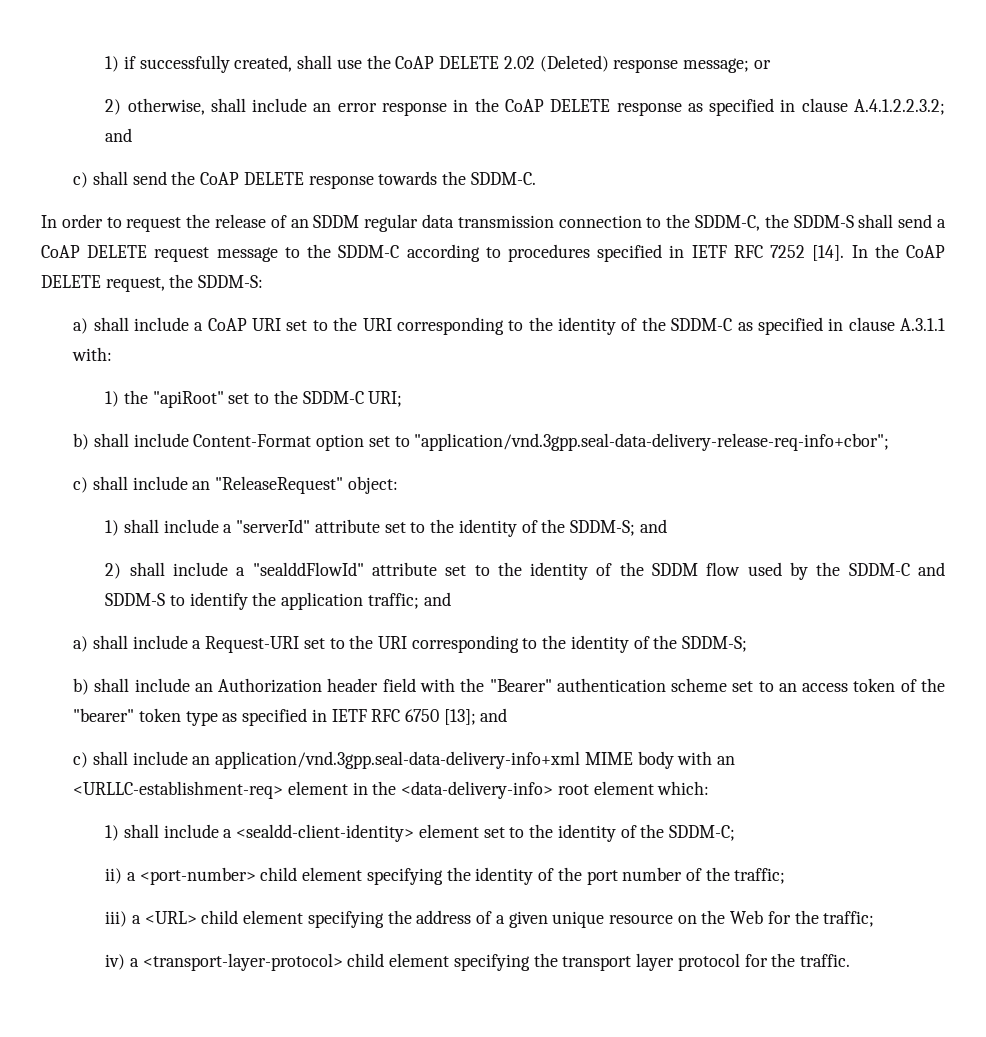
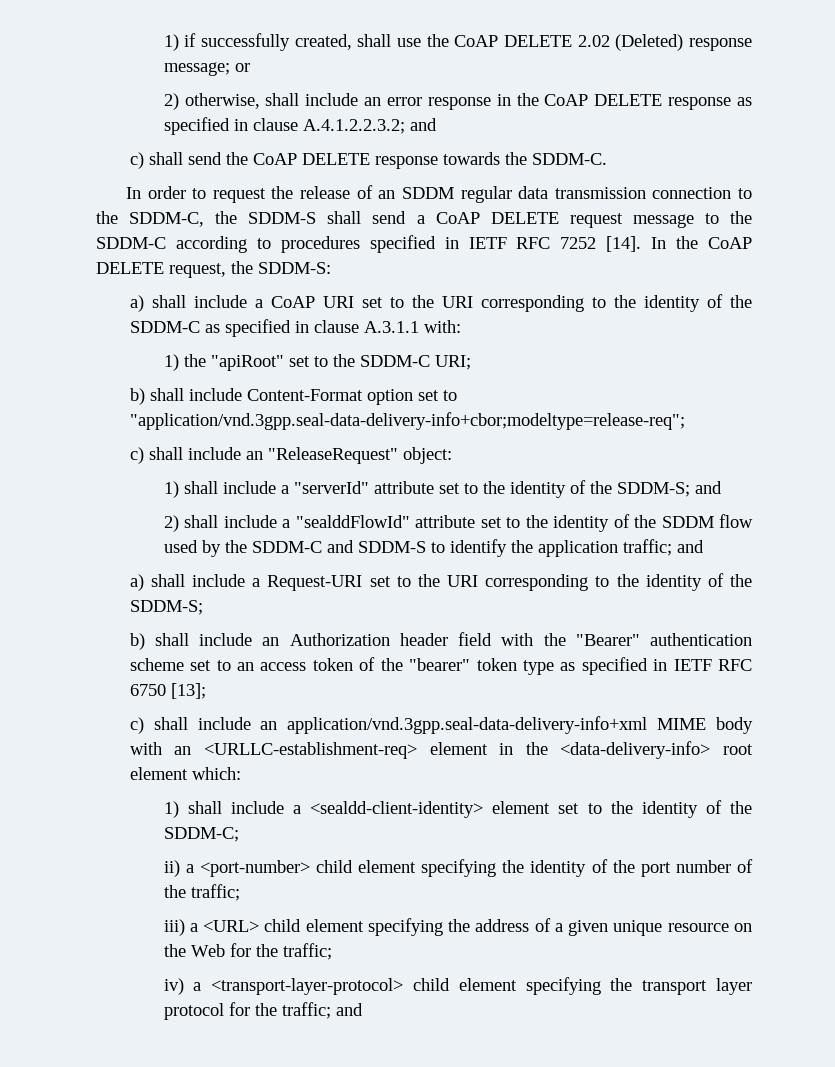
- b) shall include Content-Format option set to "application/vnd.3gpp.seal-data-delivery-release-req-info+cbor";
+ b) shall include Content-Format option set to "application/vnd.3gpp.seal-data-delivery-info+cbor;modeltype=release-req";
- b) shall include an Authorization header field with the "Bearer" authentication scheme set to an access token of the "bearer" token type as specified in IETF RFC 6750 [13]; and
+ b) shall include an Authorization header field with the "Bearer" authentication scheme set to an access token of the "bearer" token type as specified in IETF RFC 6750 [13];
- iv) a <transport-layer-protocol> child element specifying the transport layer protocol for the traffic.
+ iv) a <transport-layer-protocol> child element specifying the transport layer protocol for the traffic; and

